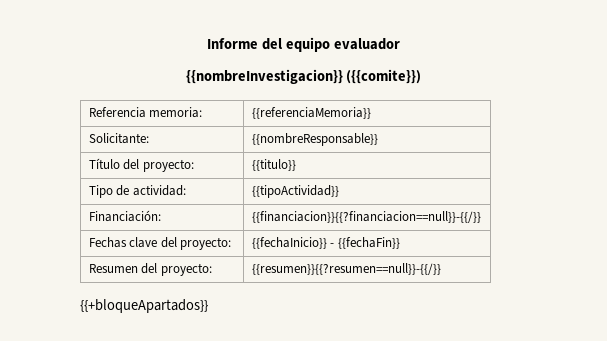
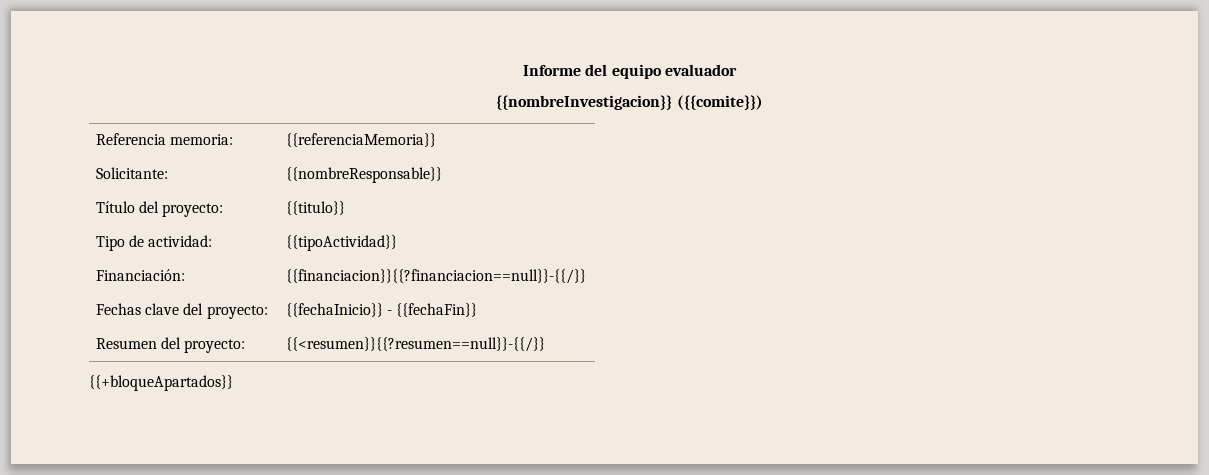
- Resumen del proyecto: | {{resumen}}{{?resumen==null}}-{{/}}
+ Resumen del proyecto: | {{<resumen}}{{?resumen==null}}-{{/}}

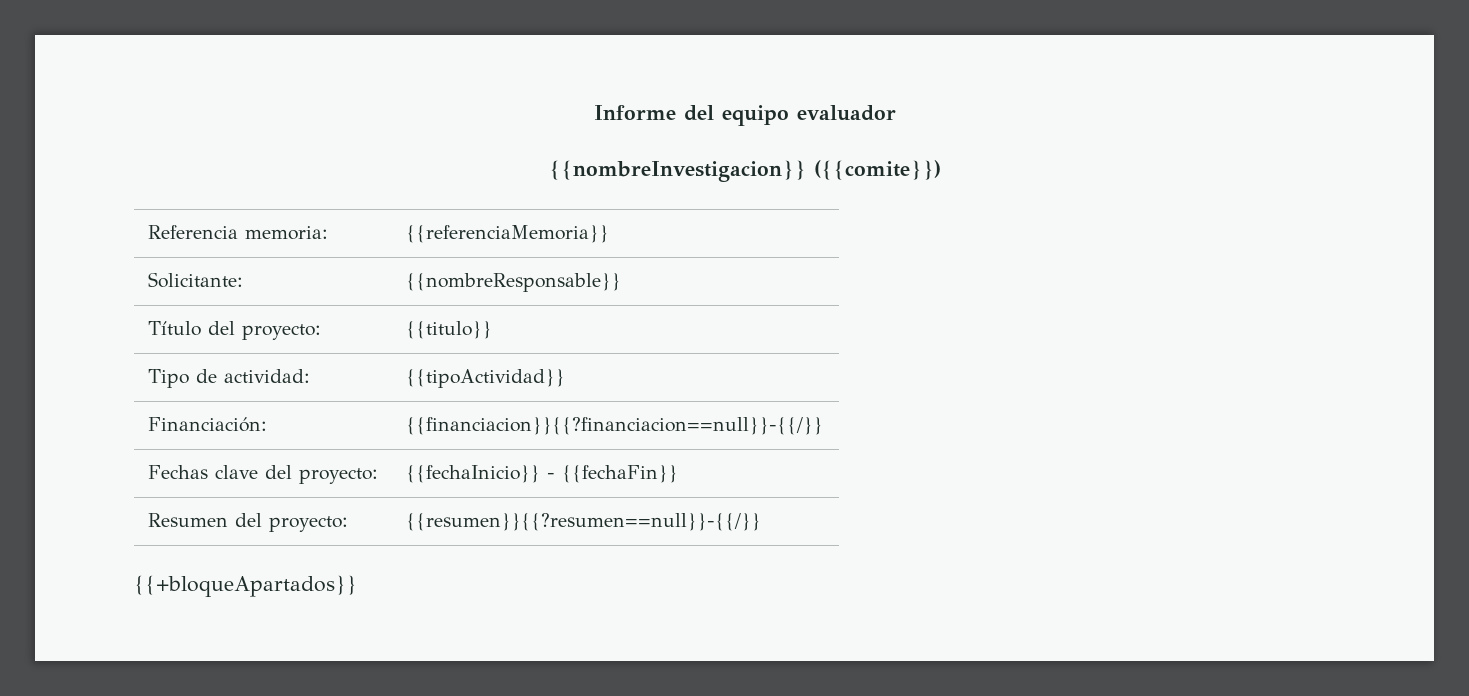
- Resumen del proyecto: | {{<resumen}}{{?resumen==null}}-{{/}}
+ Resumen del proyecto: | {{resumen}}{{?resumen==null}}-{{/}}

